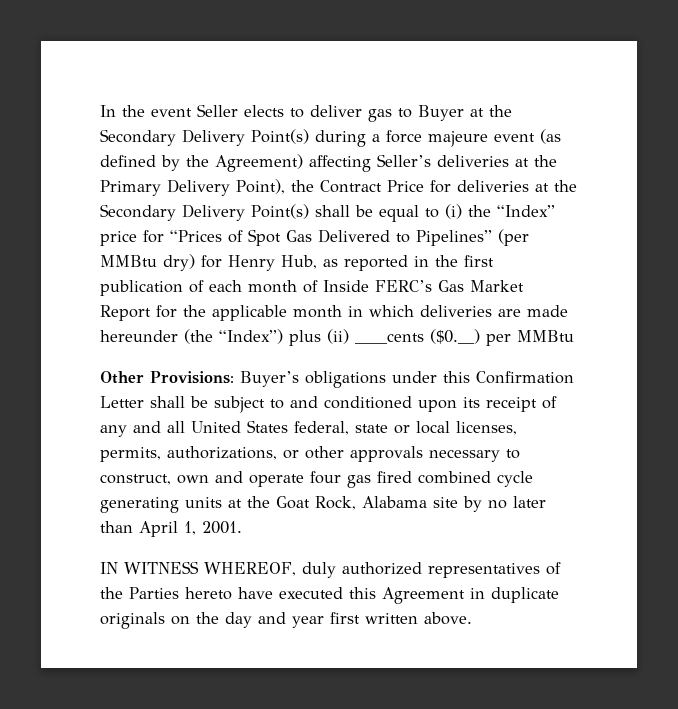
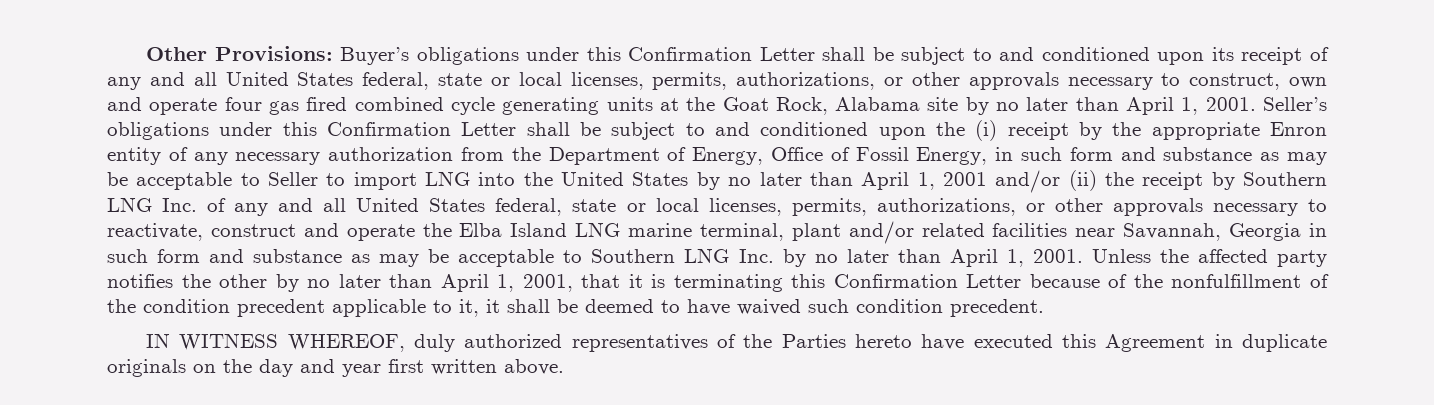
- In the event Seller elects to deliver gas to Buyer at the Secondary Delivery Point(s) during a force majeure event (as defined by the Agreement) affecting Seller’s deliveries at the Primary Delivery Point), the Contract Price for deliveries at the Secondary Delivery Point(s) shall be equal to (i) the “Index” price for “Prices of Spot Gas Delivered to Pipelines” (per MMBtu dry) for Henry Hub, as reported in the first publication of each month of Inside FERC’s Gas Market Report for the applicable month in which deliveries are made hereunder (the “Index”) plus (ii) ____cents ($0.__) per MMBtu
+ Seller’s obligations under this Confirmation Letter shall be subject to and conditioned upon the (i) receipt by the appropriate Enron entity of any necessary authorization from the Department of Energy, Office of Fossil Energy, in such form and substance as may be acceptable to Seller to import LNG into the United States by no later than April 1, 2001 and/or (ii) the receipt by Southern LNG Inc. of any and all United States federal, state or local licenses, permits, authorizations, or other approvals necessary to reactivate, construct and operate the Elba Island LNG marine terminal, plant and/or related facilities near Savannah, Georgia in such form and substance as may be acceptable to Southern LNG Inc. by no later than April 1, 2001. Unless the affected party notifies the other by no later than April 1, 2001, that it is terminating this Confirmation Letter because of the nonfulfillment of the condition precedent applicable to it, it shall be deemed to have waived such condition precedent.

